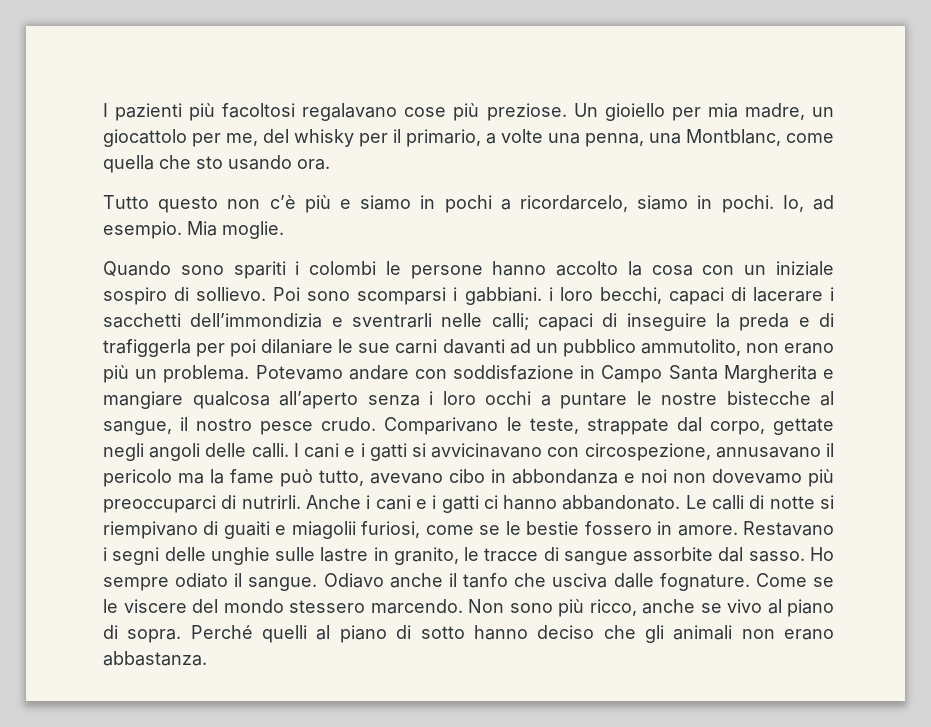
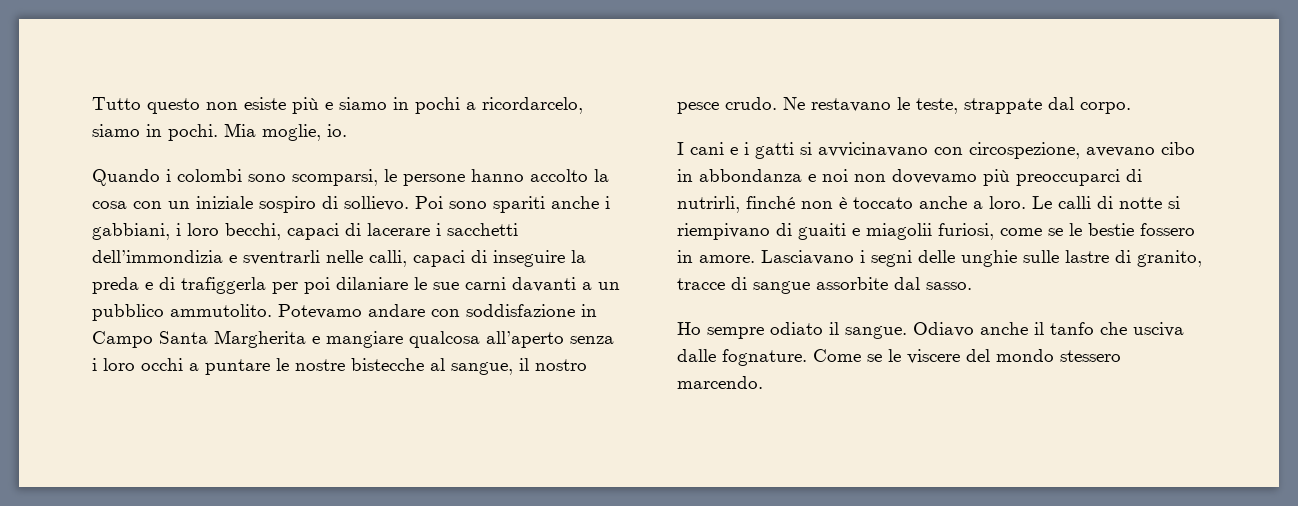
- I pazienti più facoltosi regalavano cose più preziose. Un gioiello per mia madre, un giocattolo per me, del whisky per il primario, a volte una penna, una Montblanc, come quella che sto usando ora.
- Tutto questo non c’è più e siamo in pochi a ricordarcelo, siamo in pochi.
+ Tutto questo non esiste più e siamo in pochi a ricordarcelo, siamo in pochi.
- Io, ad esempio. Mia moglie.
- Quando sono spariti i colombi le persone hanno accolto la cosa con un iniziale sospiro di sollievo.
+ Mia moglie, io.
+ Quando i colombi sono scomparsi, le persone hanno accolto la cosa con un iniziale sospiro di sollievo.
- Poi sono scomparsi i gabbiani. i loro becchi, capaci di lacerare i sacchetti dell’immondizia e sventrarli nelle calli; capaci di inseguire la preda e di trafiggerla per poi dilaniare le sue carni davanti ad un pubblico ammutolito, non erano più un problema.
+ Poi sono spariti anche i gabbiani, i loro becchi, capaci di lacerare i sacchetti dell’immondizia e sventrarli nelle calli, capaci di inseguire la preda e di trafiggerla per poi dilaniare le sue carni davanti a un pubblico ammutolito.
- Comparivano le teste, strappate dal corpo, gettate negli angoli delle calli. I cani e i gatti si avvicinavano con circospezione, annusavano il pericolo ma la fame può tutto, avevano cibo in abbondanza e noi non dovevamo più preoccuparci di nutrirli. Anche i cani e i gatti ci hanno abbandonato.
+ Ne restavano le teste, strappate dal corpo.
+ I cani e i gatti si avvicinavano con circospezione, avevano cibo in abbondanza e noi non dovevamo più preoccuparci di nutrirli, finché non è toccato anche a loro.
- Restavano i segni delle unghie sulle lastre in granito, le tracce di sangue assorbite dal sasso. Ho sempre odiato il sangue.
+ Lasciavano i segni delle unghie sulle lastre di granito, tracce di sangue assorbite dal sasso.
+ Ho sempre odiato il sangue.
- Non sono più ricco, anche se vivo al piano di sopra. Perché quelli al piano di sotto hanno deciso che gli animali non erano abbastanza.

